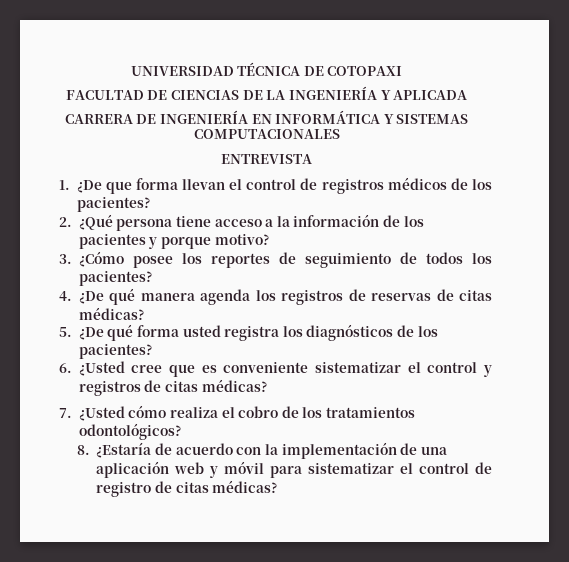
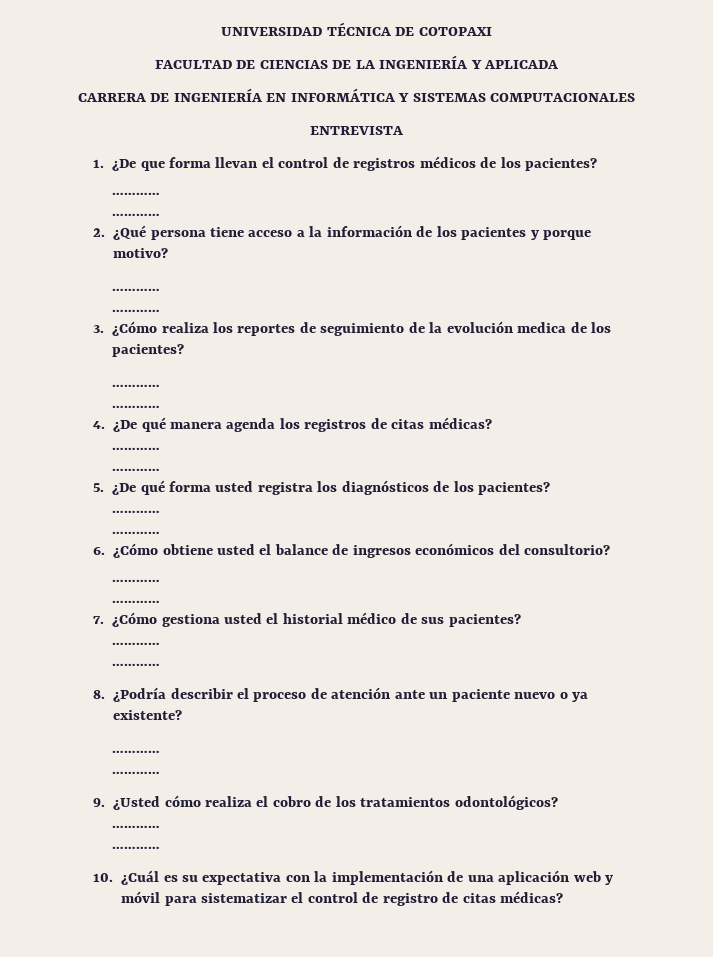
  1. ¿De que forma llevan el control de registros médicos de los pacientes?
+ …………
+ …………
  2. ¿Qué persona tiene acceso a la información de los pacientes y porque motivo?
+ …………
+ …………
- 3. ¿Cómo posee los reportes de seguimiento de todos los pacientes?
+ 3. ¿Cómo realiza los reportes de seguimiento de la evolución medica de los pacientes?
+ …………
+ …………
- 4. ¿De qué manera agenda los registros de reservas de citas médicas?
+ 4. ¿De qué manera agenda los registros de citas médicas?
+ …………
+ …………
  5. ¿De qué forma usted registra los diagnósticos de los pacientes?
+ …………
+ …………
- 6. ¿Usted cree que es conveniente sistematizar el control y registros de citas médicas?
- 7. ¿Usted cómo realiza el cobro de los tratamientos odontológicos?
- 8. ¿Estaría de acuerdo con la implementación de una aplicación web y móvil para sistematizar el control de registro de citas médicas?
+ 6. ¿Cómo obtiene usted el balance de ingresos económicos del consultorio?
+ …………
+ …………
+ 7. ¿Cómo gestiona usted el historial médico de sus pacientes?
+ …………
+ …………
+ 8. ¿Podría describir el proceso de atención ante un paciente nuevo o ya existente?
+ …………
+ …………
+ 9. ¿Usted cómo realiza el cobro de los tratamientos odontológicos?
+ …………
+ …………
+ 10. ¿Cuál es su expectativa con la implementación de una aplicación web y móvil para sistematizar el control de registro de citas médicas?

